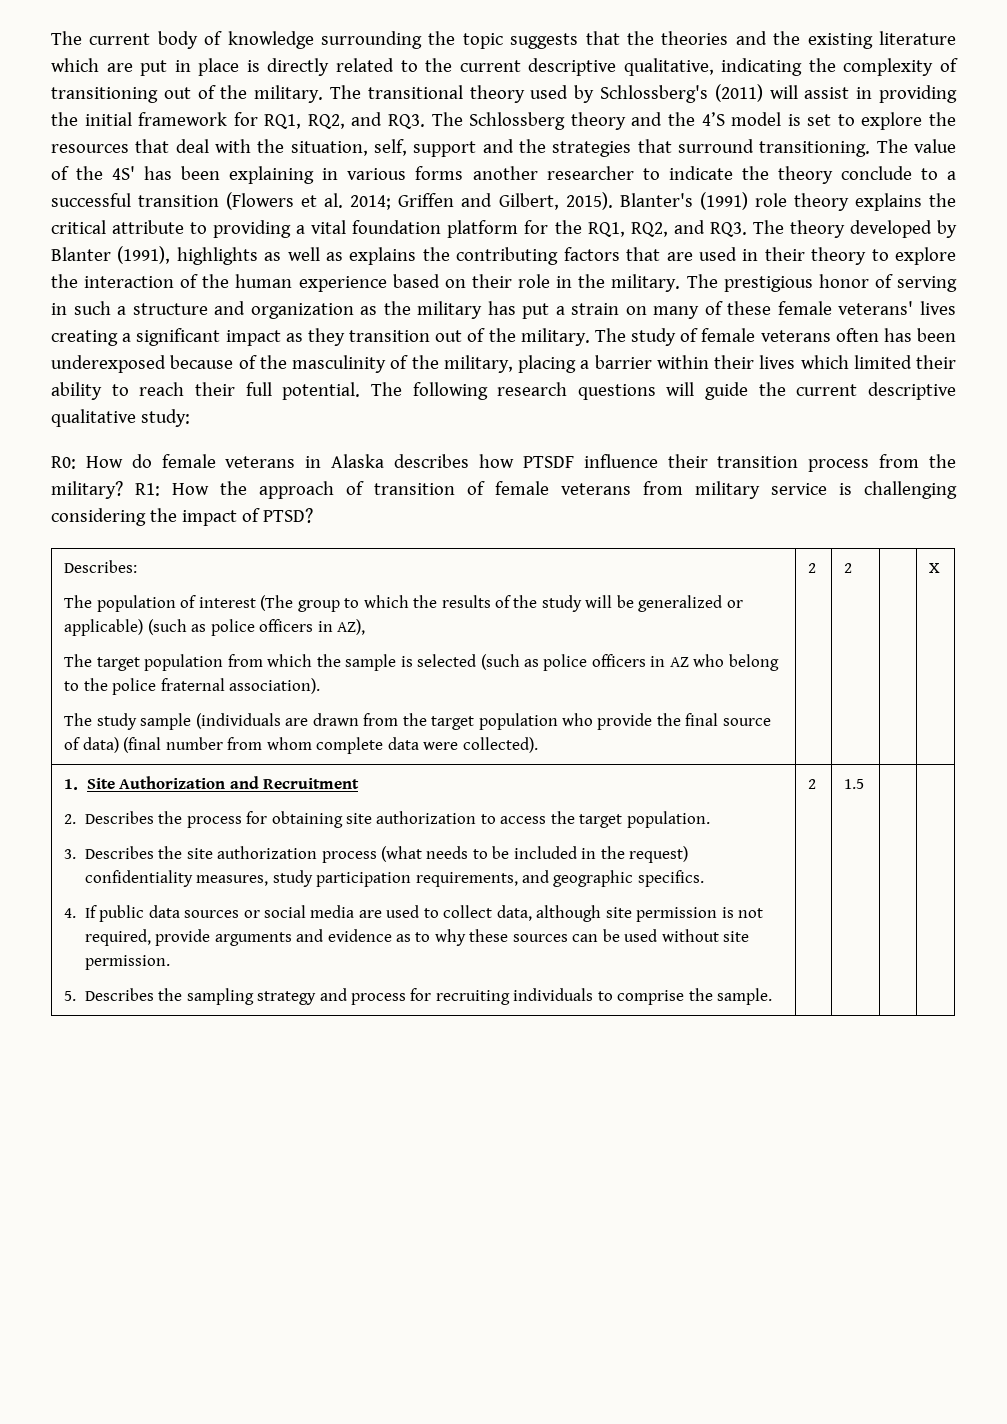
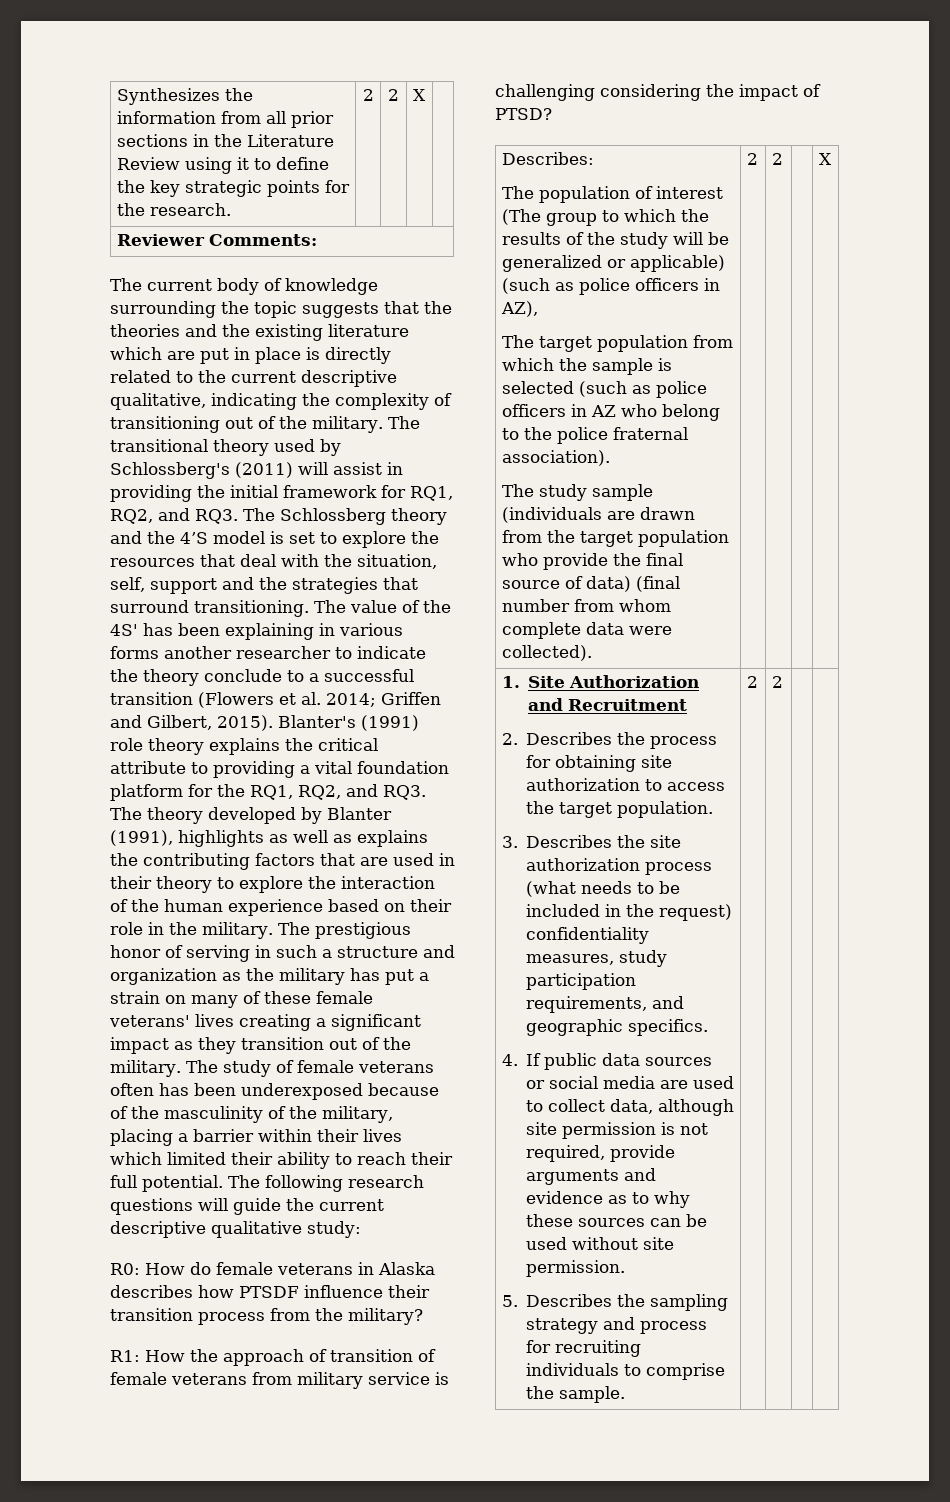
+ Synthesizes the information from all prior sections in the Literature Review using it to define the key strategic points for the research. | 2 | 2 | X |
+ Reviewer Comments:
- R0: How do female veterans in Alaska describes how PTSDF influence their transition process from the military? R1: How the approach of transition of female veterans from military service is challenging considering the impact of PTSD?
+ R0: How do female veterans in Alaska describes how PTSDF influence their transition process from the military?
+ R1: How the approach of transition of female veterans from military service is challenging considering the impact of PTSD?
- 5. Describes the sampling strategy and process for recruiting individuals to comprise the sample. | 2 | 1.5
+ 5. Describes the sampling strategy and process for recruiting individuals to comprise the sample. | 2 | 2

